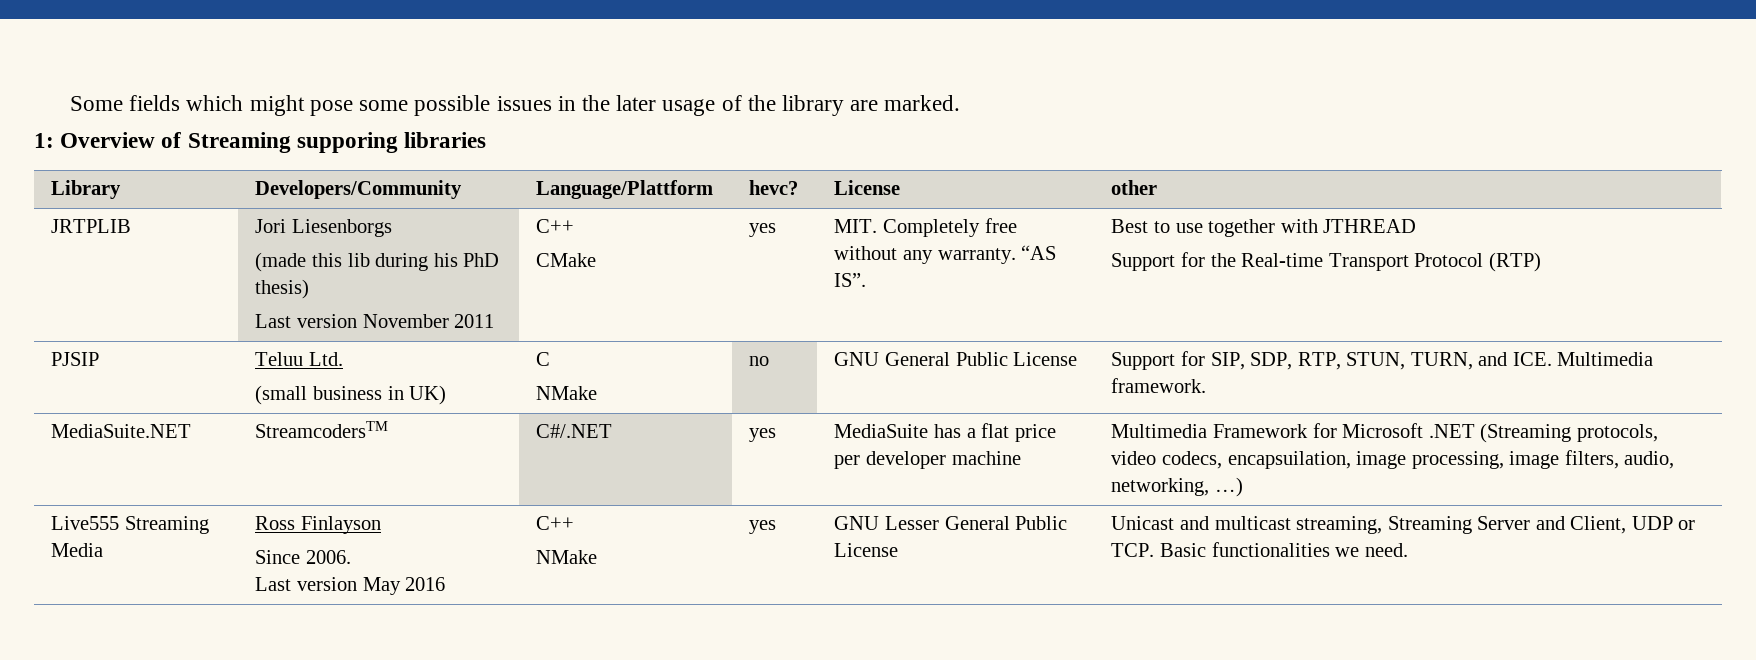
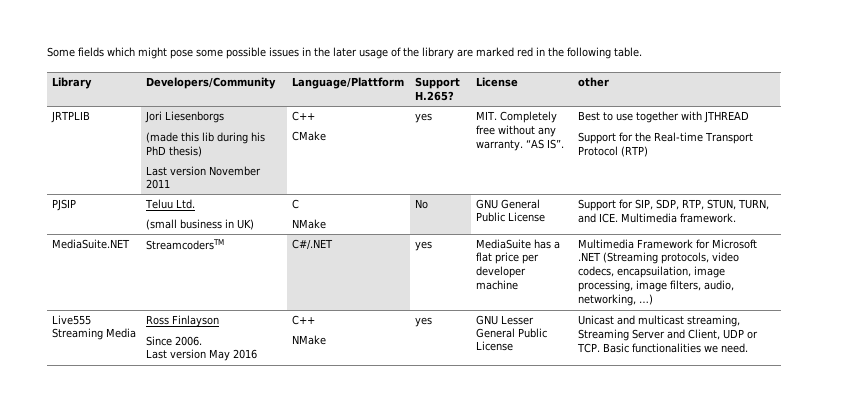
- Some fields which might pose some possible issues in the later usage of the library are marked.
- 1: Overview of Streaming supporing libraries
+ Some fields which might pose some possible issues in the later usage of the library are marked red in the following table.
- Library | Developers/Community | Language/Plattform | hevc? | License | other
+ Library | Developers/Community | Language/Plattform | Support H.265? | License | other
  PJSIP | Teluu Ltd.
  (small business in UK) | C
- NMake | no | GNU General Public License | Support for SIP, SDP, RTP, STUN, TURN, and ICE. Multimedia framework.
+ NMake | No | GNU General Public License | Support for SIP, SDP, RTP, STUN, TURN, and ICE. Multimedia framework.

